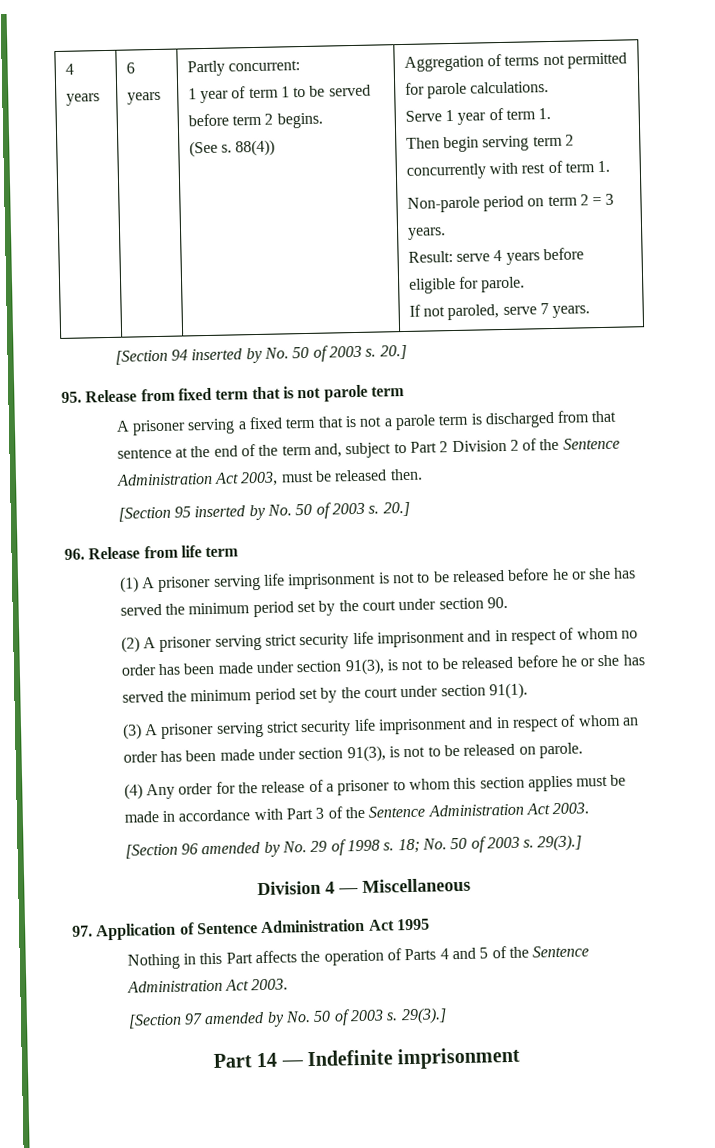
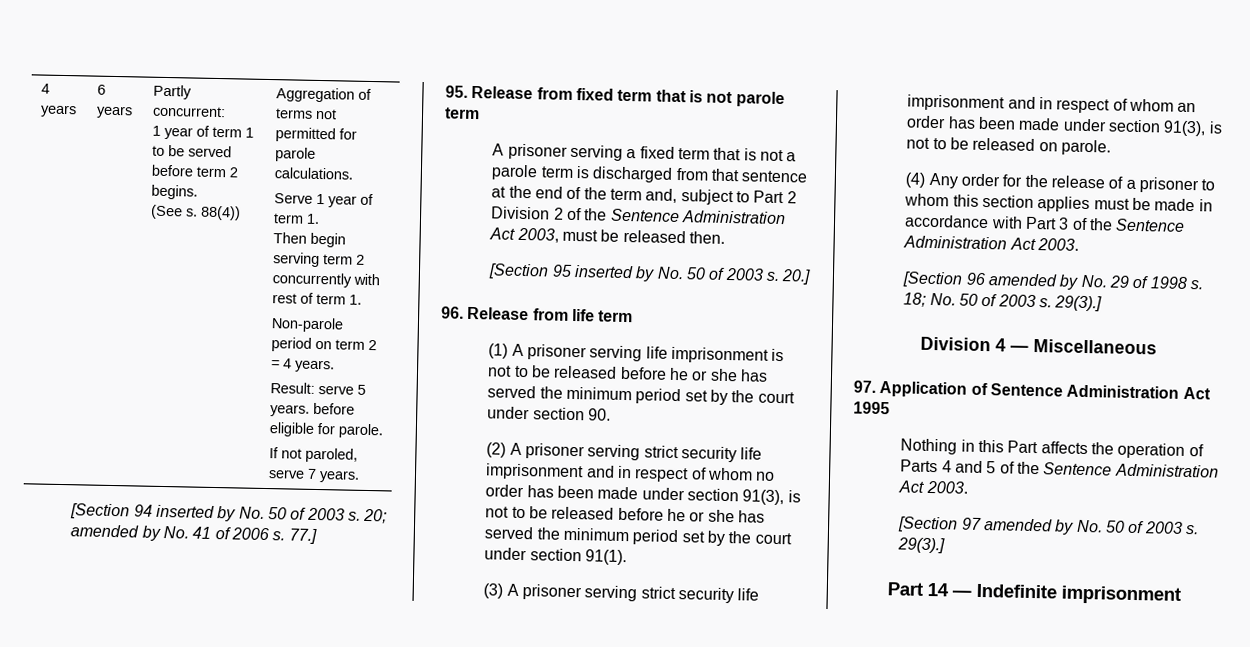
- Non-parole period on term 2 = 3 years.
+ Non-parole period on term 2 = 4 years.
- Result: serve 4 years before eligible for parole.
+ Result: serve 5 years. before eligible for parole.
- [Section 94 inserted by No. 50 of 2003 s. 20.]
+ [Section 94 inserted by No. 50 of 2003 s. 20; amended by No. 41 of 2006 s. 77.]

